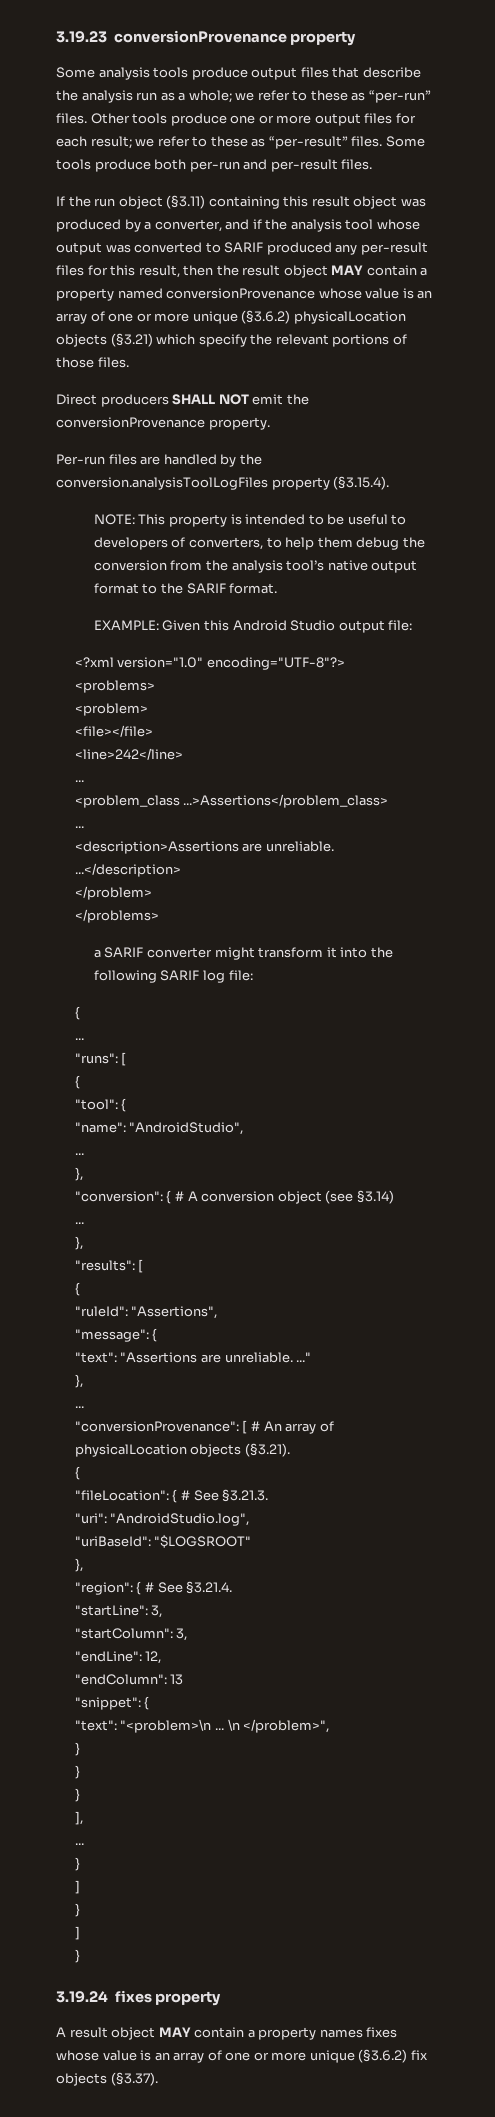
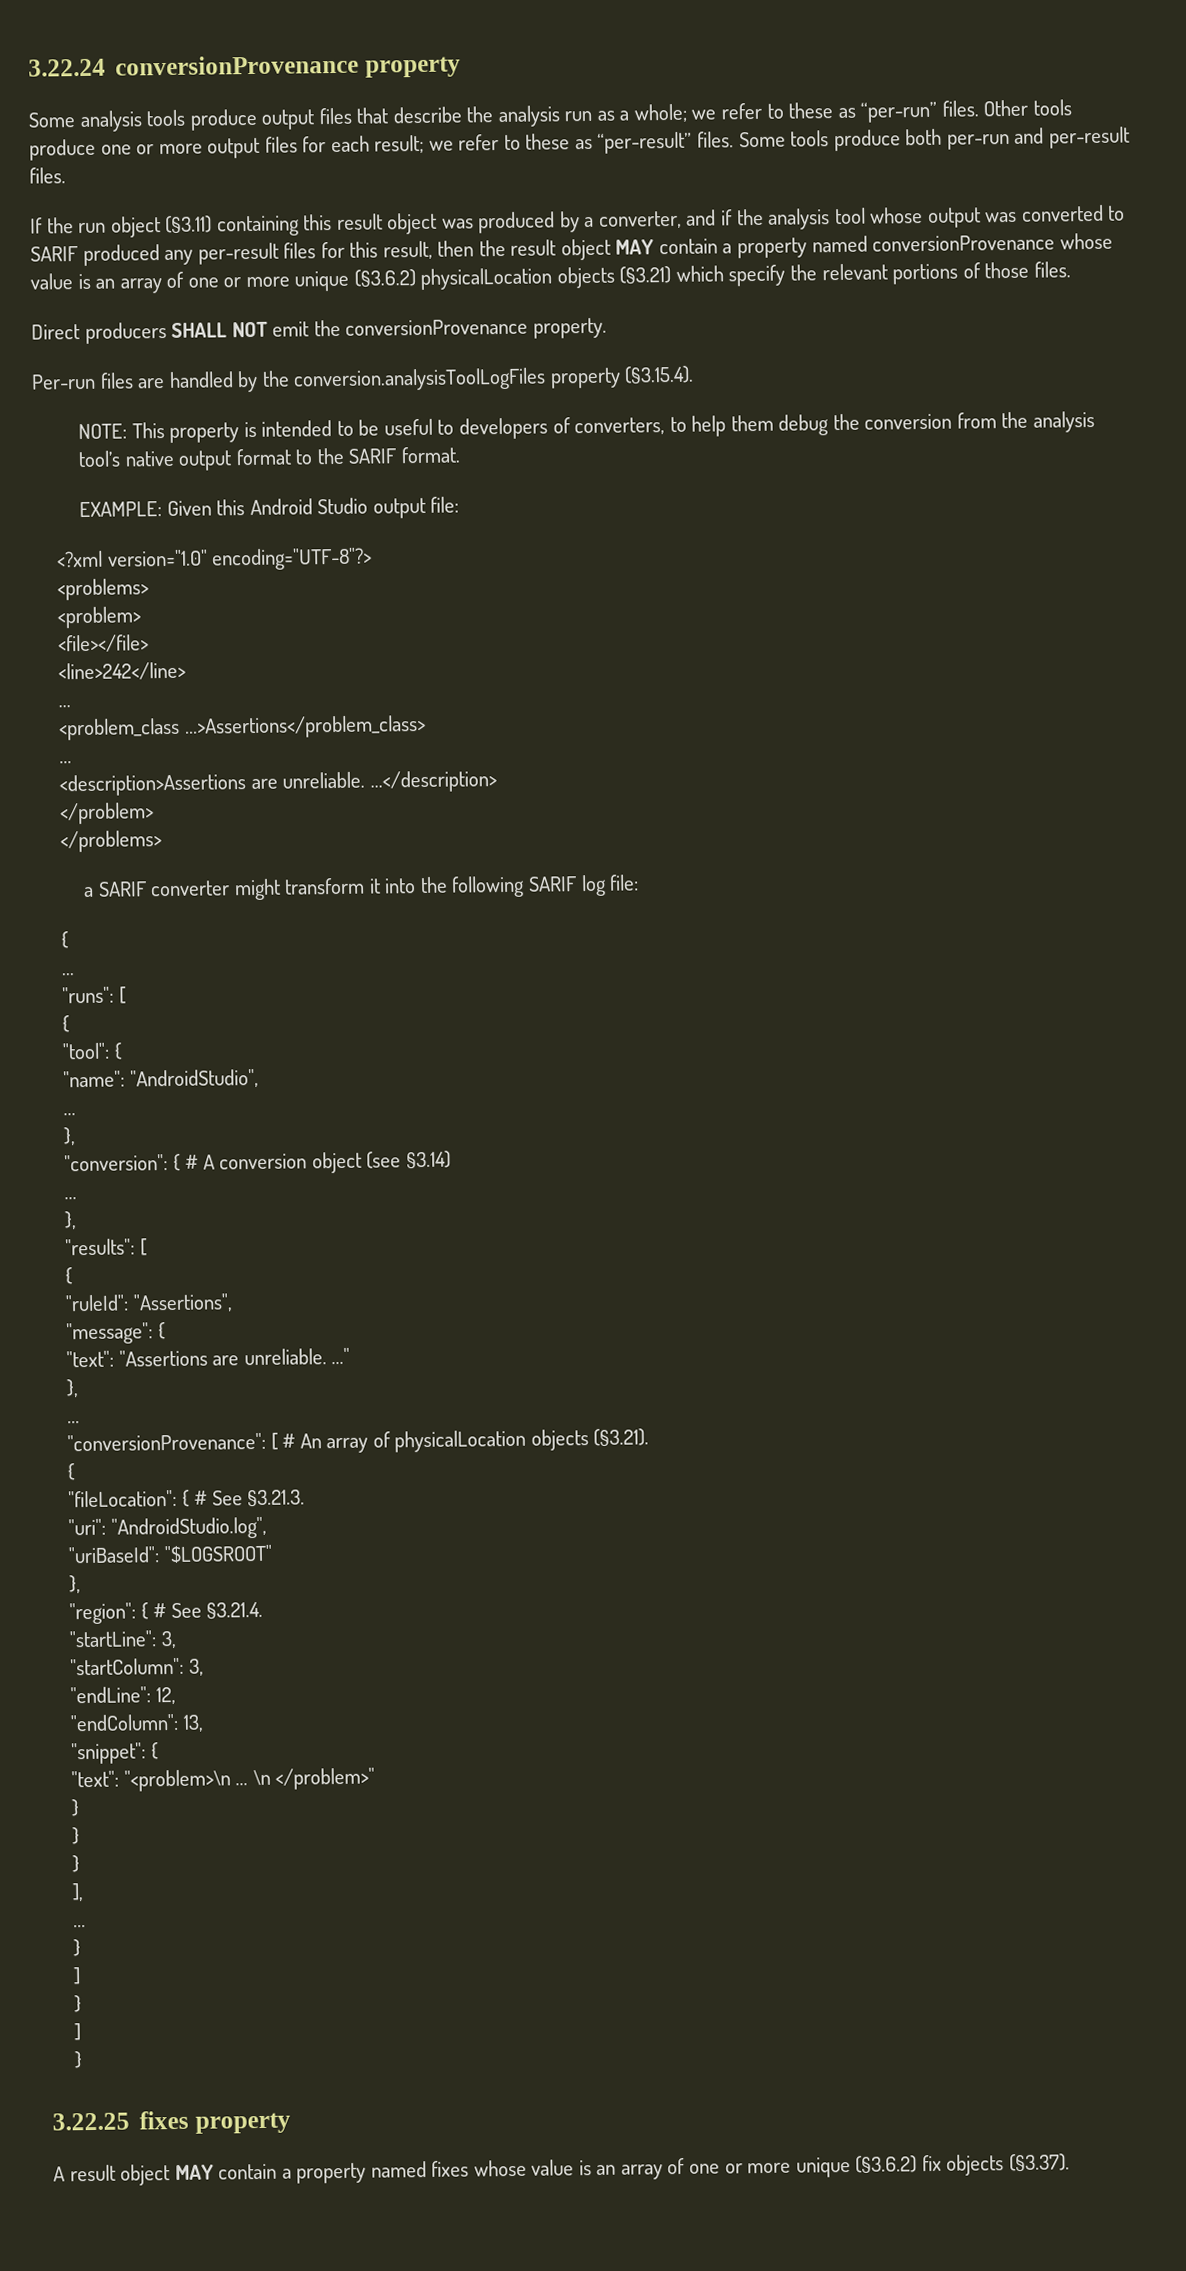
- 3.19.23 conversionProvenance property
+ 3.22.24 conversionProvenance property
- "endColumn": 13
+ "endColumn": 13,
- \n </problem>",
+ \n </problem>"
- 3.19.24 fixes property
+ 3.22.25 fixes property
- A result object MAY contain a property names fixes whose value is an array of one or more unique (§3.6.2) fix objects (§3.37).
+ A result object MAY contain a property named fixes whose value is an array of one or more unique (§3.6.2) fix objects (§3.37).

